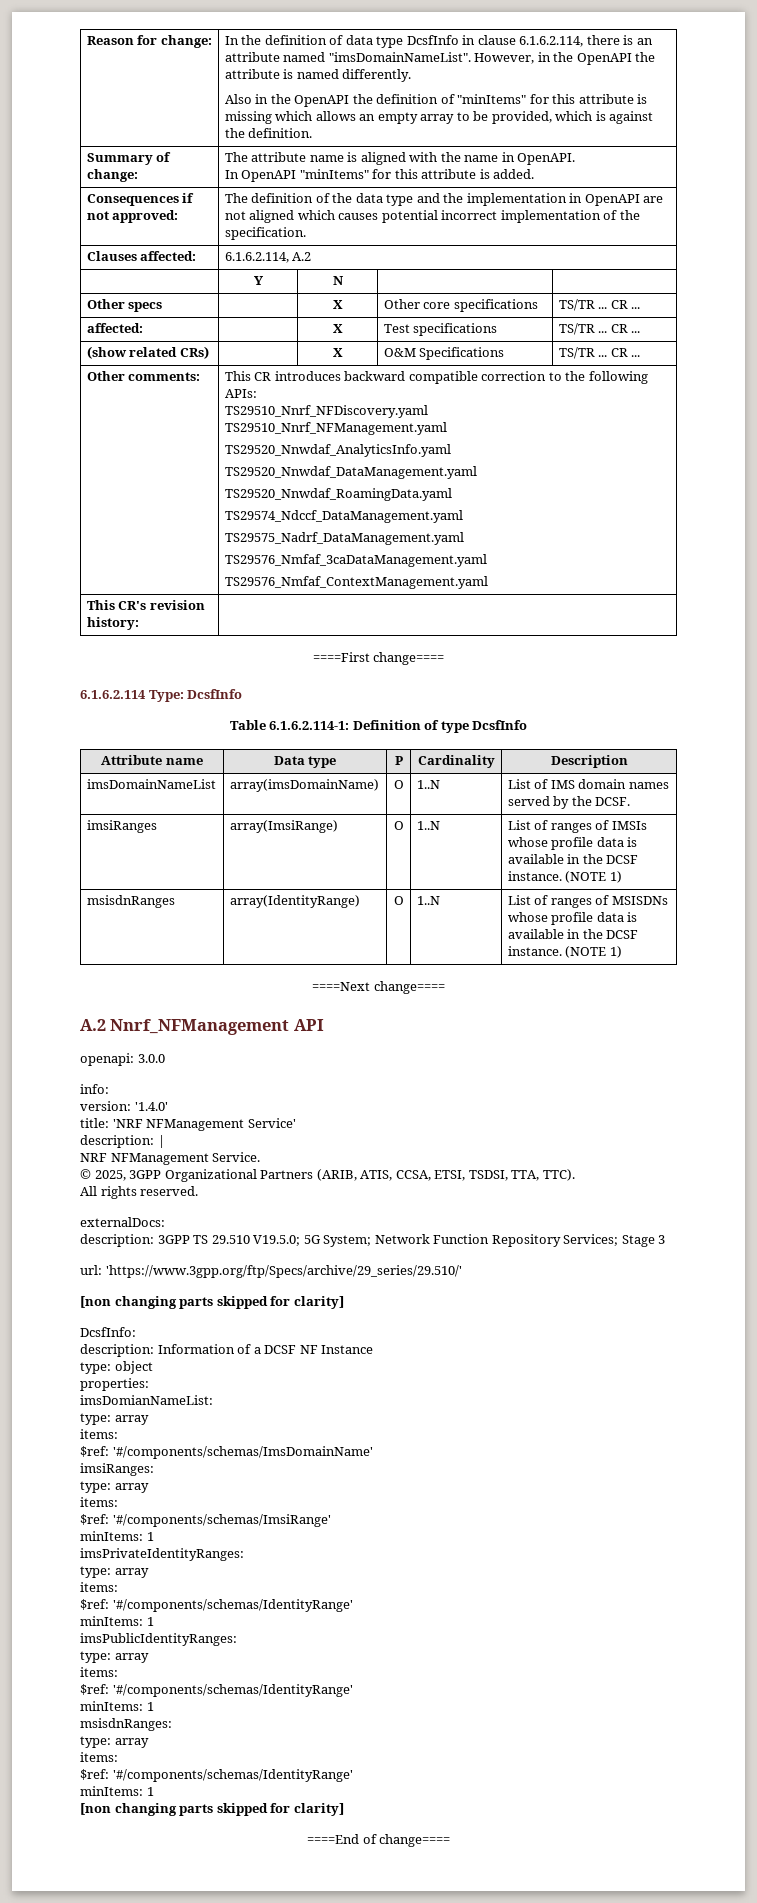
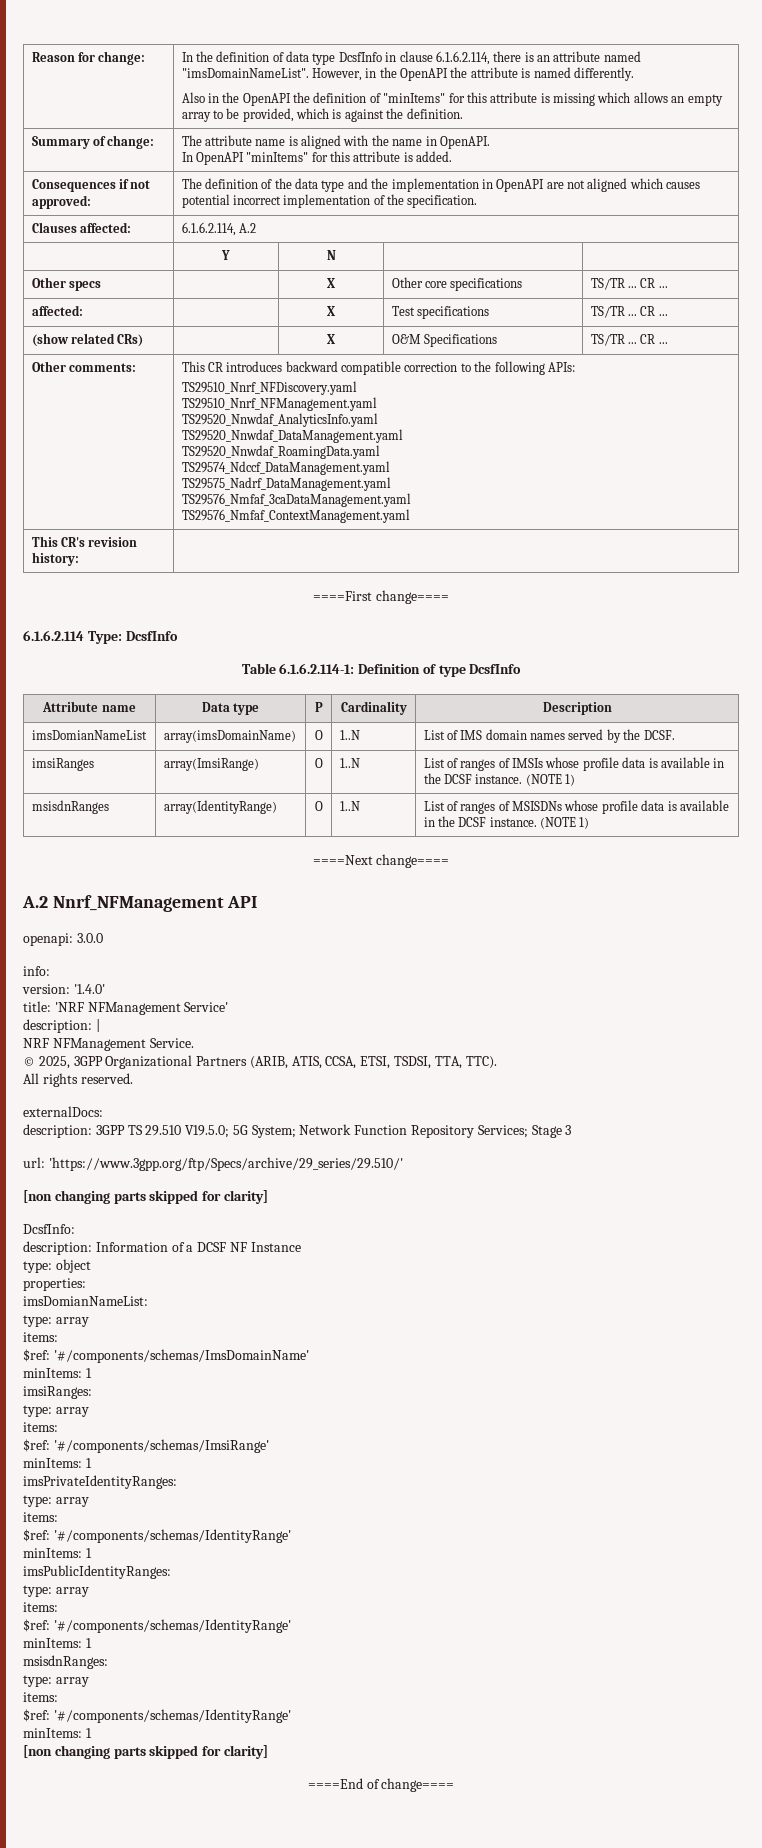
- imsDomainNameList | array(imsDomainName) | O | 1..N | List of IMS domain names served by the DCSF.
+ imsDomianNameList | array(imsDomainName) | O | 1..N | List of IMS domain names served by the DCSF.
  $ref: '#/components/schemas/ImsDomainName'
+ minItems: 1

